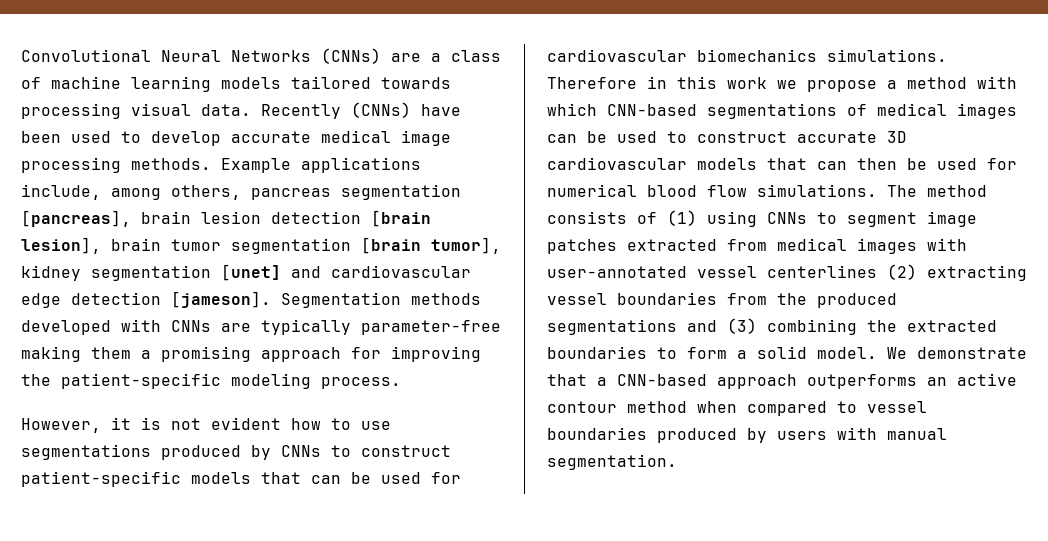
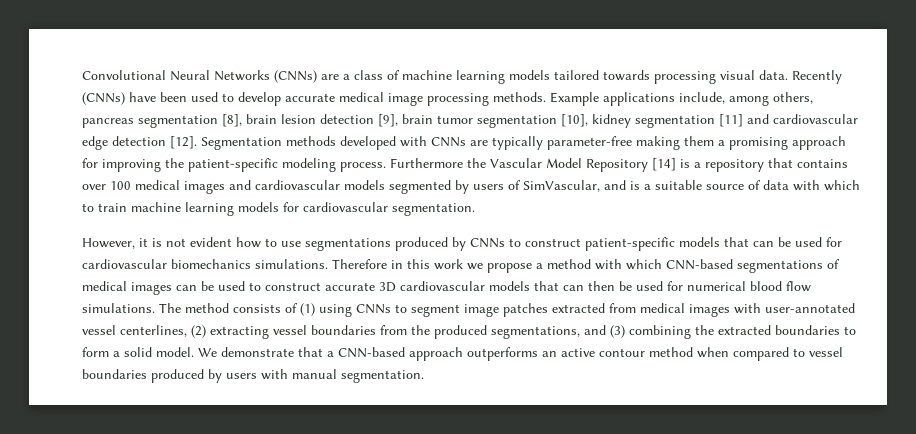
- Example applications include, among others, pancreas segmentation [pancreas], brain lesion detection [brain lesion], brain tumor segmentation [brain tumor], kidney segmentation [unet] and cardiovascular edge detection [jameson].
+ Example applications include, among others, pancreas segmentation [8], brain lesion detection [9], brain tumor segmentation [10], kidney segmentation [11] and cardiovascular edge detection [12].
+ Furthermore the Vascular Model Repository [14] is a repository that contains over 100 medical images and cardiovascular models segmented by users of SimVascular, and is a suitable source of data with which to train machine learning models for cardiovascular segmentation.
- The method consists of (1) using CNNs to segment image patches extracted from medical images with user-annotated vessel centerlines (2) extracting vessel boundaries from the produced segmentations and (3) combining the extracted boundaries to form a solid model.
+ The method consists of (1) using CNNs to segment image patches extracted from medical images with user-annotated vessel centerlines, (2) extracting vessel boundaries from the produced segmentations, and (3) combining the extracted boundaries to form a solid model.

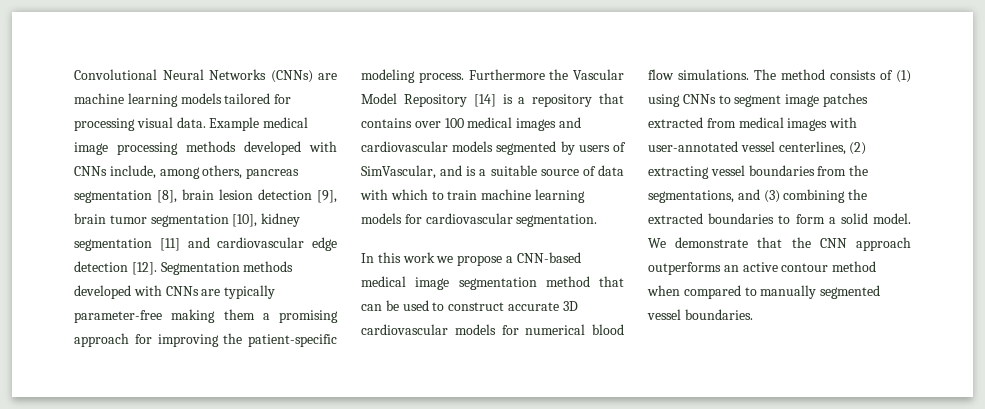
- Convolutional Neural Networks (CNNs) are a class of machine learning models tailored towards processing visual data.
+ Convolutional Neural Networks (CNNs) are machine learning models tailored for processing visual data.
- Recently (CNNs) have been used to develop accurate medical image processing methods. Example applications include, among others, pancreas segmentation [8], brain lesion detection [9], brain tumor segmentation [10], kidney segmentation [11] and cardiovascular edge detection [12].
+ Example medical image processing methods developed with CNNs include, among others, pancreas segmentation [8], brain lesion detection [9], brain tumor segmentation [10], kidney segmentation [11] and cardiovascular edge detection [12].
- However, it is not evident how to use segmentations produced by CNNs to construct patient-specific models that can be used for cardiovascular biomechanics simulations. Therefore in this work we propose a method with which CNN-based segmentations of medical images can be used to construct accurate 3D cardiovascular models that can then be used for numerical blood flow simulations.
+ In this work we propose a CNN-based medical image segmentation method that can be used to construct accurate 3D cardiovascular models for numerical blood flow simulations.
- The method consists of (1) using CNNs to segment image patches extracted from medical images with user-annotated vessel centerlines, (2) extracting vessel boundaries from the produced segmentations, and (3) combining the extracted boundaries to form a solid model.
+ The method consists of (1) using CNNs to segment image patches extracted from medical images with user-annotated vessel centerlines, (2) extracting vessel boundaries from the segmentations, and (3) combining the extracted boundaries to form a solid model.
- We demonstrate that a CNN-based approach outperforms an active contour method when compared to vessel boundaries produced by users with manual segmentation.
+ We demonstrate that the CNN approach outperforms an active contour method when compared to manually segmented vessel boundaries.

